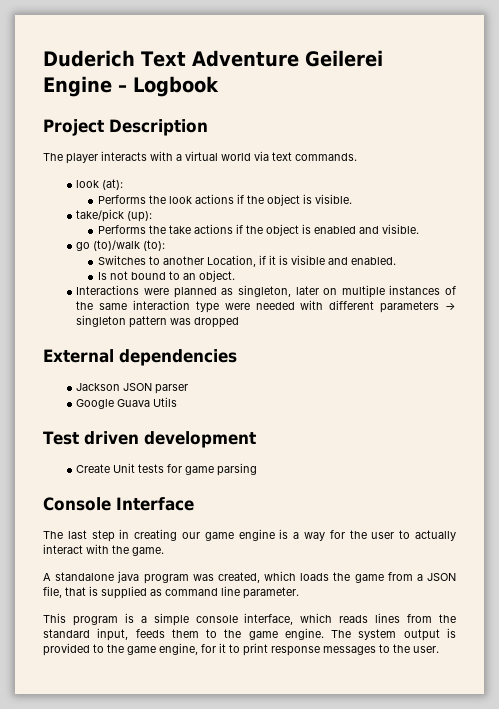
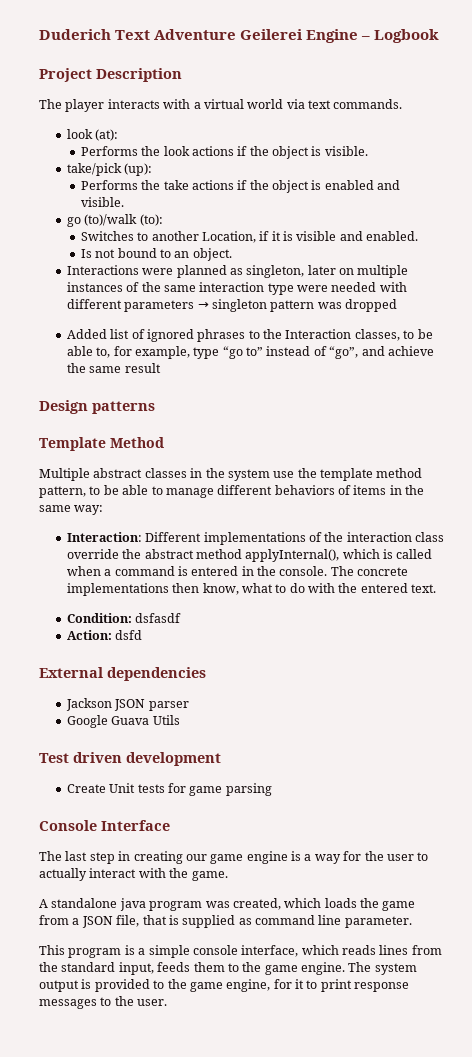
+ Added list of ignored phrases to the Interaction classes, to be able to, for example, type “go to” instead of “go”, and achieve the same result
+ Design patterns
+ Template Method
+ Multiple abstract classes in the system use the template method pattern, to be able to manage different behaviors of items in the same way:
+ Interaction: Different implementations of the interaction class override the abstract method applyInternal(), which is called when a command is entered in the console. The concrete implementations then know, what to do with the entered text.
+ Condition: dsfasdf
+ Action: dsfd

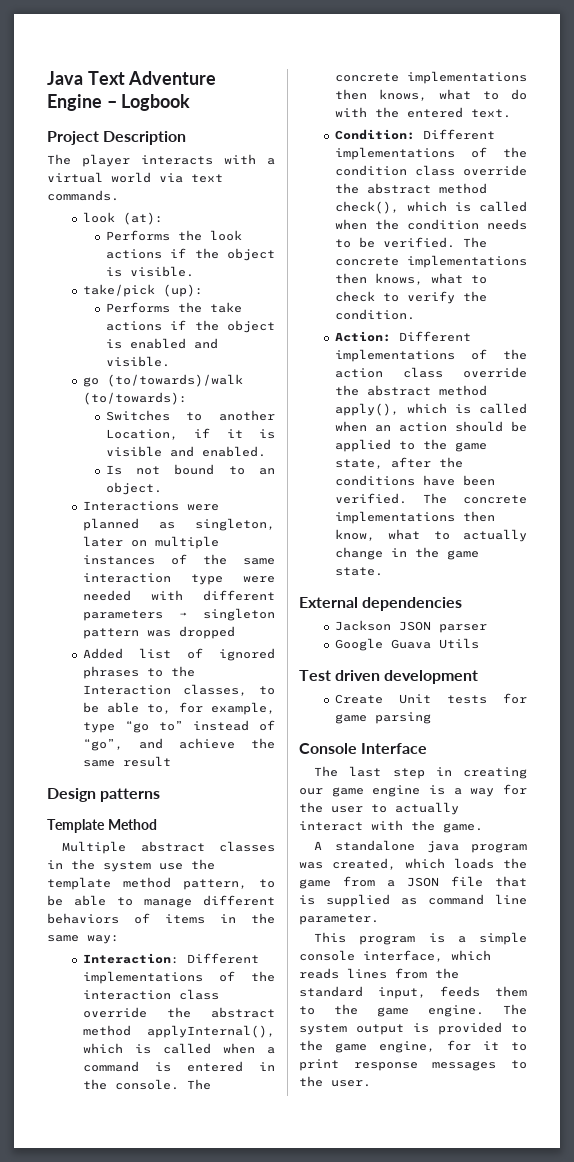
- Duderich Text Adventure Geilerei Engine – Logbook
+ Java Text Adventure Engine – Logbook
- go (to)/walk (to):
+ go (to/towards)/walk (to/towards):
- The concrete implementations then know, what to do with the entered text.
+ The concrete implementations then knows, what to do with the entered text.
- Condition: dsfasdf
- Action: dsfd
+ Condition: Different implementations of the condition class override the abstract method check(), which is called when the condition needs to be verified. The concrete implementations then knows, what to check to verify the condition.
+ Action: Different implementations of the action class override the abstract method apply(), which is called when an action should be applied to the game state, after the conditions have been verified. The concrete implementations then know, what to actually change in the game state.
- A standalone java program was created, which loads the game from a JSON file, that is supplied as command line parameter.
+ A standalone java program was created, which loads the game from a JSON file that is supplied as command line parameter.

